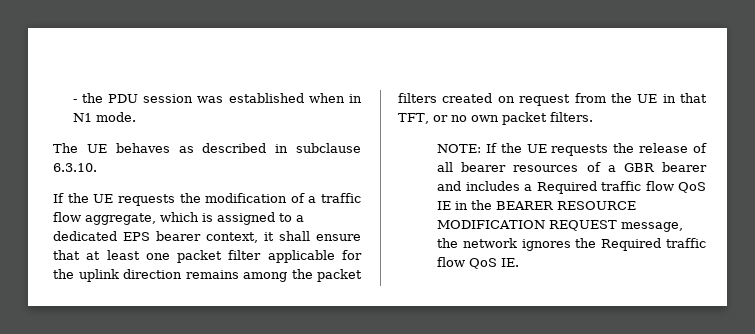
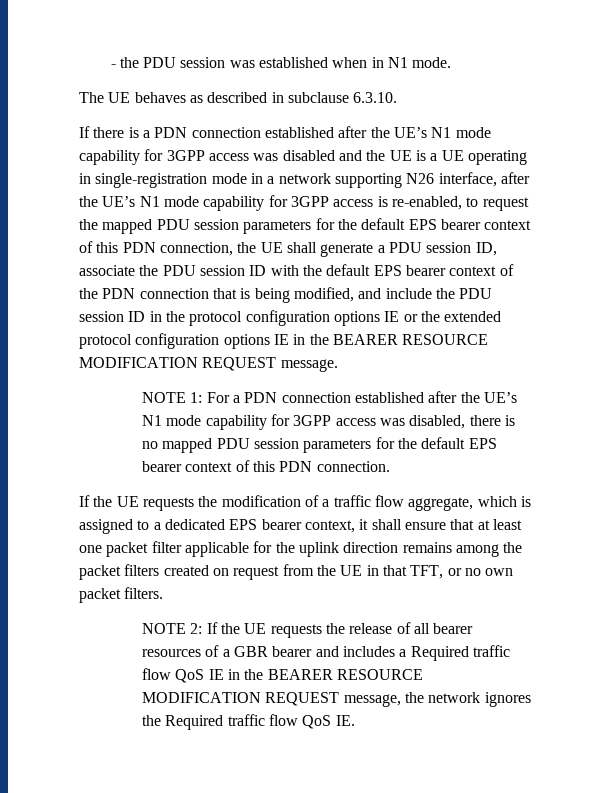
+ If there is a PDN connection established after the UE’s N1 mode capability for 3GPP access was disabled and the UE is a UE operating in single-registration mode in a network supporting N26 interface, after the UE’s N1 mode capability for 3GPP access is re-enabled, to request the mapped PDU session parameters for the default EPS bearer context of this PDN connection, the UE shall generate a PDU session ID, associate the PDU session ID with the default EPS bearer context of the PDN connection that is being modified, and include the PDU session ID in the protocol configuration options IE or the extended protocol configuration options IE in the BEARER RESOURCE MODIFICATION REQUEST message.
+ NOTE 1: For a PDN connection established after the UE’s N1 mode capability for 3GPP access was disabled, there is no mapped PDU session parameters for the default EPS bearer context of this PDN connection.
- NOTE: If the UE requests the release of all bearer resources of a GBR bearer and includes a Required traffic flow QoS IE in the BEARER RESOURCE MODIFICATION REQUEST message, the network ignores the Required traffic flow QoS IE.
+ NOTE 2: If the UE requests the release of all bearer resources of a GBR bearer and includes a Required traffic flow QoS IE in the BEARER RESOURCE MODIFICATION REQUEST message, the network ignores the Required traffic flow QoS IE.

